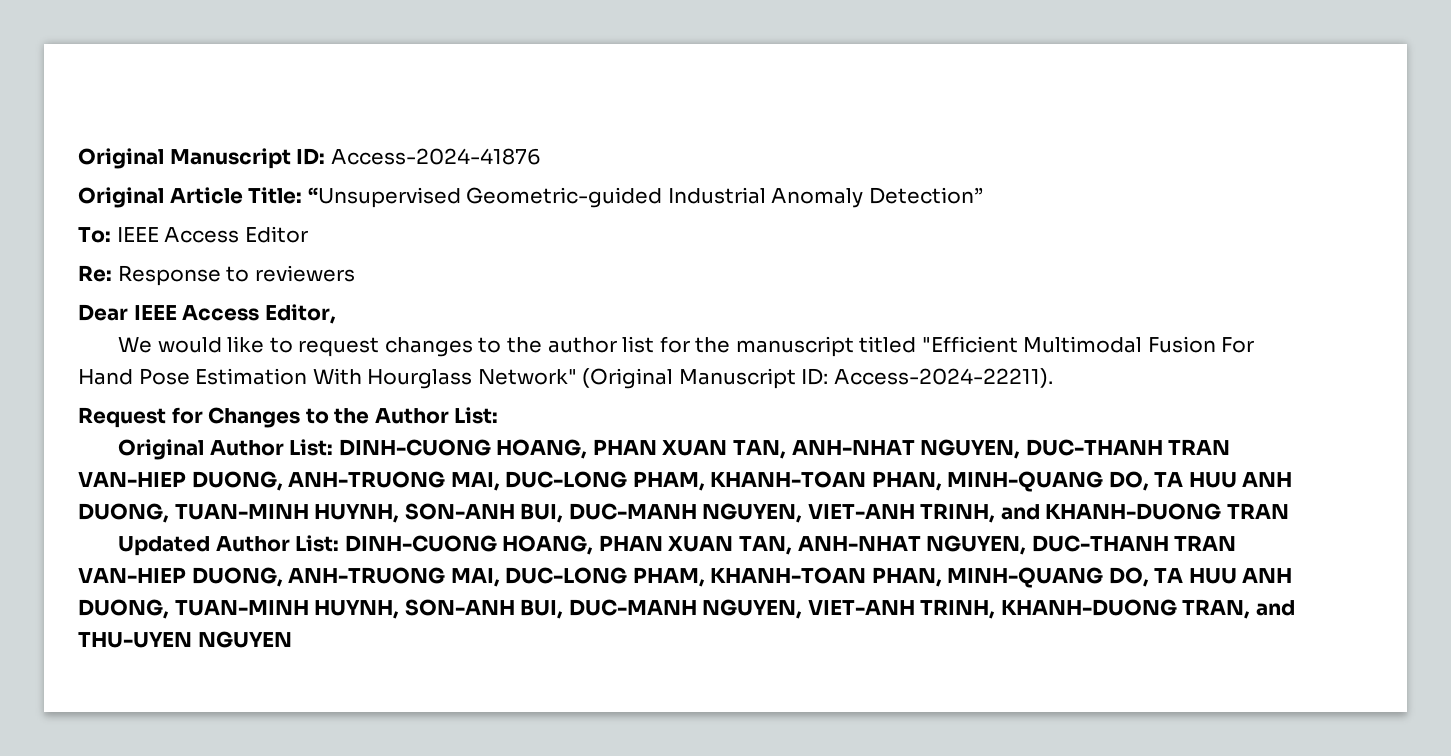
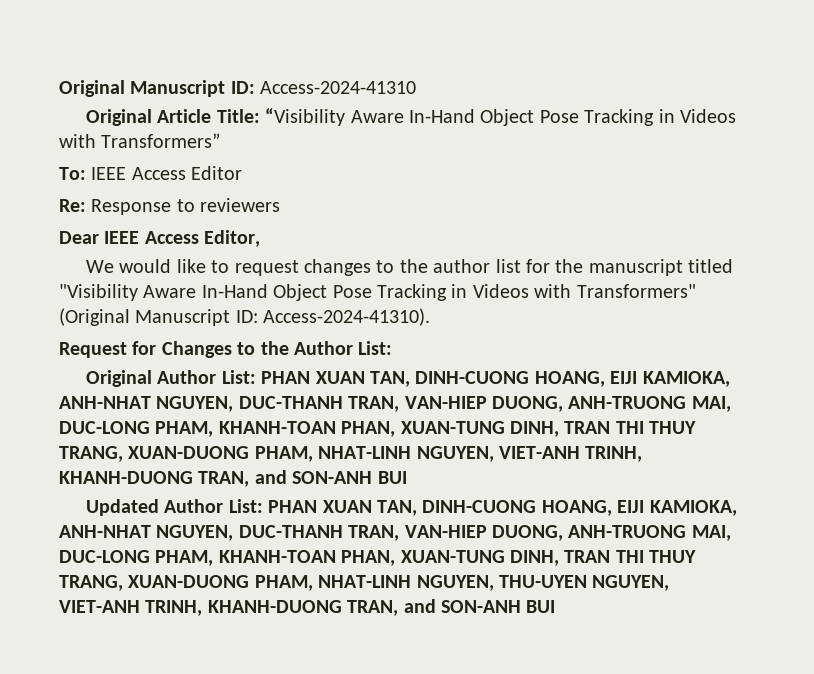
- Original Manuscript ID: Access-2024-41876
+ Original Manuscript ID: Access-2024-41310
- Original Article Title: “Unsupervised Geometric-guided Industrial Anomaly Detection”
+ Original Article Title: “Visibility Aware In-Hand Object Pose Tracking in Videos with Transformers”
- We would like to request changes to the author list for the manuscript titled "Efficient Multimodal Fusion For Hand Pose Estimation With Hourglass Network" (Original Manuscript ID: Access-2024-22211).
+ We would like to request changes to the author list for the manuscript titled "Visibility Aware In-Hand Object Pose Tracking in Videos with Transformers" (Original Manuscript ID: Access-2024-41310).
- Original Author List: DINH-CUONG HOANG, PHAN XUAN TAN, ANH-NHAT NGUYEN, DUC-THANH TRAN VAN-HIEP DUONG, ANH-TRUONG MAI, DUC-LONG PHAM, KHANH-TOAN PHAN, MINH-QUANG DO, TA HUU ANH DUONG, TUAN-MINH HUYNH, SON-ANH BUI, DUC-MANH NGUYEN, VIET-ANH TRINH, and KHANH-DUONG TRAN
+ Original Author List: PHAN XUAN TAN, DINH-CUONG HOANG, EIJI KAMIOKA, ANH-NHAT NGUYEN, DUC-THANH TRAN, VAN-HIEP DUONG, ANH-TRUONG MAI, DUC-LONG PHAM, KHANH-TOAN PHAN, XUAN-TUNG DINH, TRAN THI THUY TRANG, XUAN-DUONG PHAM, NHAT-LINH NGUYEN, VIET-ANH TRINH, KHANH-DUONG TRAN, and SON-ANH BUI
- Updated Author List: DINH-CUONG HOANG, PHAN XUAN TAN, ANH-NHAT NGUYEN, DUC-THANH TRAN VAN-HIEP DUONG, ANH-TRUONG MAI, DUC-LONG PHAM, KHANH-TOAN PHAN, MINH-QUANG DO, TA HUU ANH DUONG, TUAN-MINH HUYNH, SON-ANH BUI, DUC-MANH NGUYEN, VIET-ANH TRINH, KHANH-DUONG TRAN, and THU-UYEN NGUYEN
+ Updated Author List: PHAN XUAN TAN, DINH-CUONG HOANG, EIJI KAMIOKA, ANH-NHAT NGUYEN, DUC-THANH TRAN, VAN-HIEP DUONG, ANH-TRUONG MAI, DUC-LONG PHAM, KHANH-TOAN PHAN, XUAN-TUNG DINH, TRAN THI THUY TRANG, XUAN-DUONG PHAM, NHAT-LINH NGUYEN, THU-UYEN NGUYEN, VIET-ANH TRINH, KHANH-DUONG TRAN, and SON-ANH BUI

